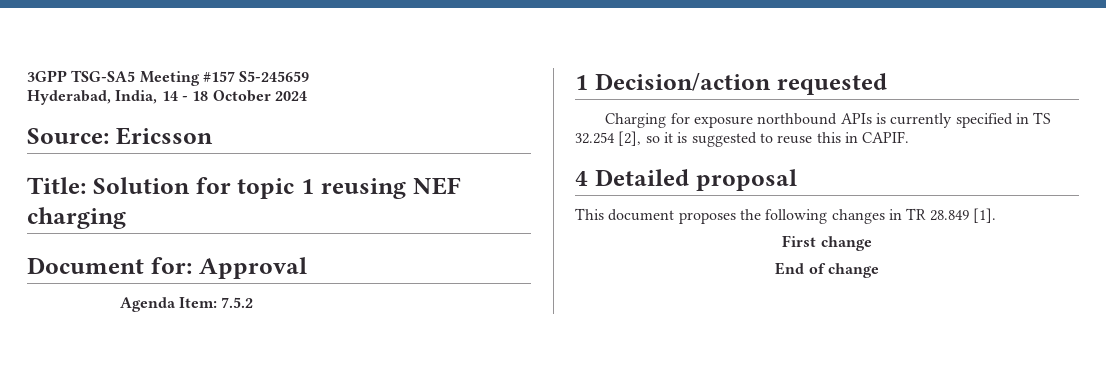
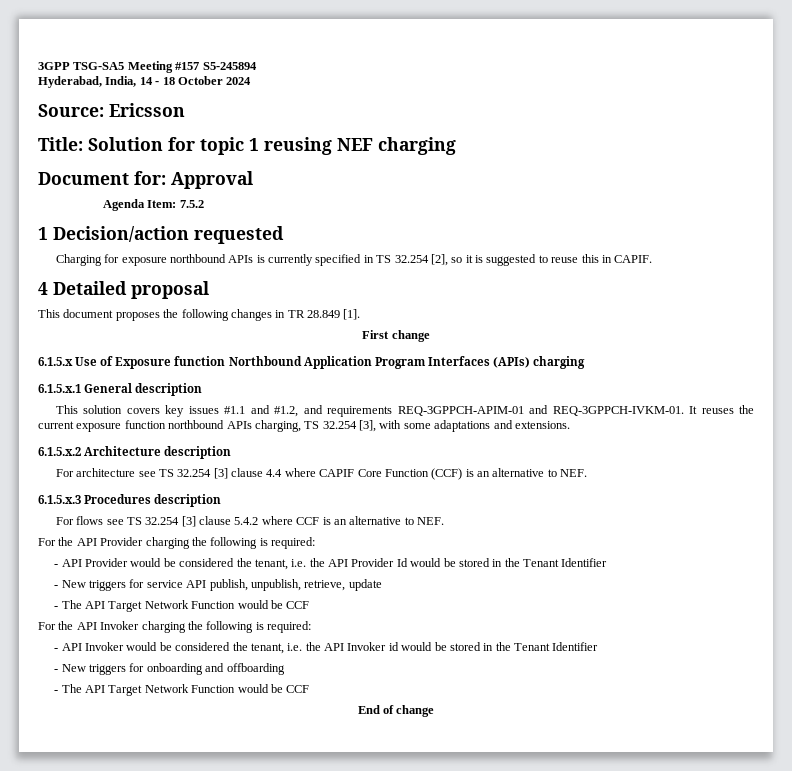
- 3GPP TSG-SA5 Meeting #157 S5-245659
+ 3GPP TSG-SA5 Meeting #157 S5-245894
+ 6.1.5.x Use of Exposure function Northbound Application Program Interfaces (APIs) charging
+ 6.1.5.x.1 General description
+ This solution covers key issues #1.1 and #1.2, and requirements REQ-3GPPCH-APIM-01 and REQ-3GPPCH-IVKM-01. It reuses the current exposure function northbound APIs charging, TS 32.254 [3], with some adaptations and extensions.
+ 6.1.5.x.2 Architecture description
+ For architecture see TS 32.254 [3] clause 4.4 where CAPIF Core Function (CCF) is an alternative to NEF.
+ 6.1.5.x.3 Procedures description
+ For flows see TS 32.254 [3] clause 5.4.2 where CCF is an alternative to NEF.
+ For the API Provider charging the following is required:
+ - API Provider would be considered the tenant, i.e. the API Provider Id would be stored in the Tenant Identifier
+ - New triggers for service API publish, unpublish, retrieve, update
+ - The API Target Network Function would be CCF
+ For the API Invoker charging the following is required:
+ - API Invoker would be considered the tenant, i.e. the API Invoker id would be stored in the Tenant Identifier
+ - New triggers for onboarding and offboarding
+ - The API Target Network Function would be CCF

